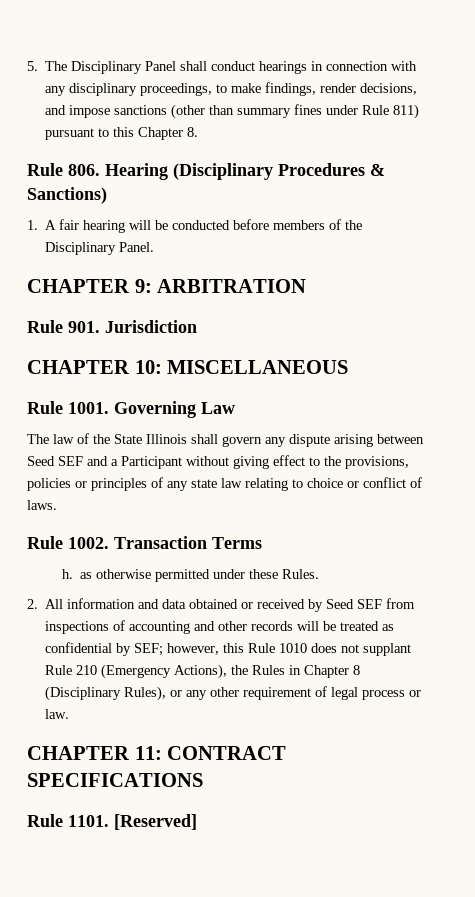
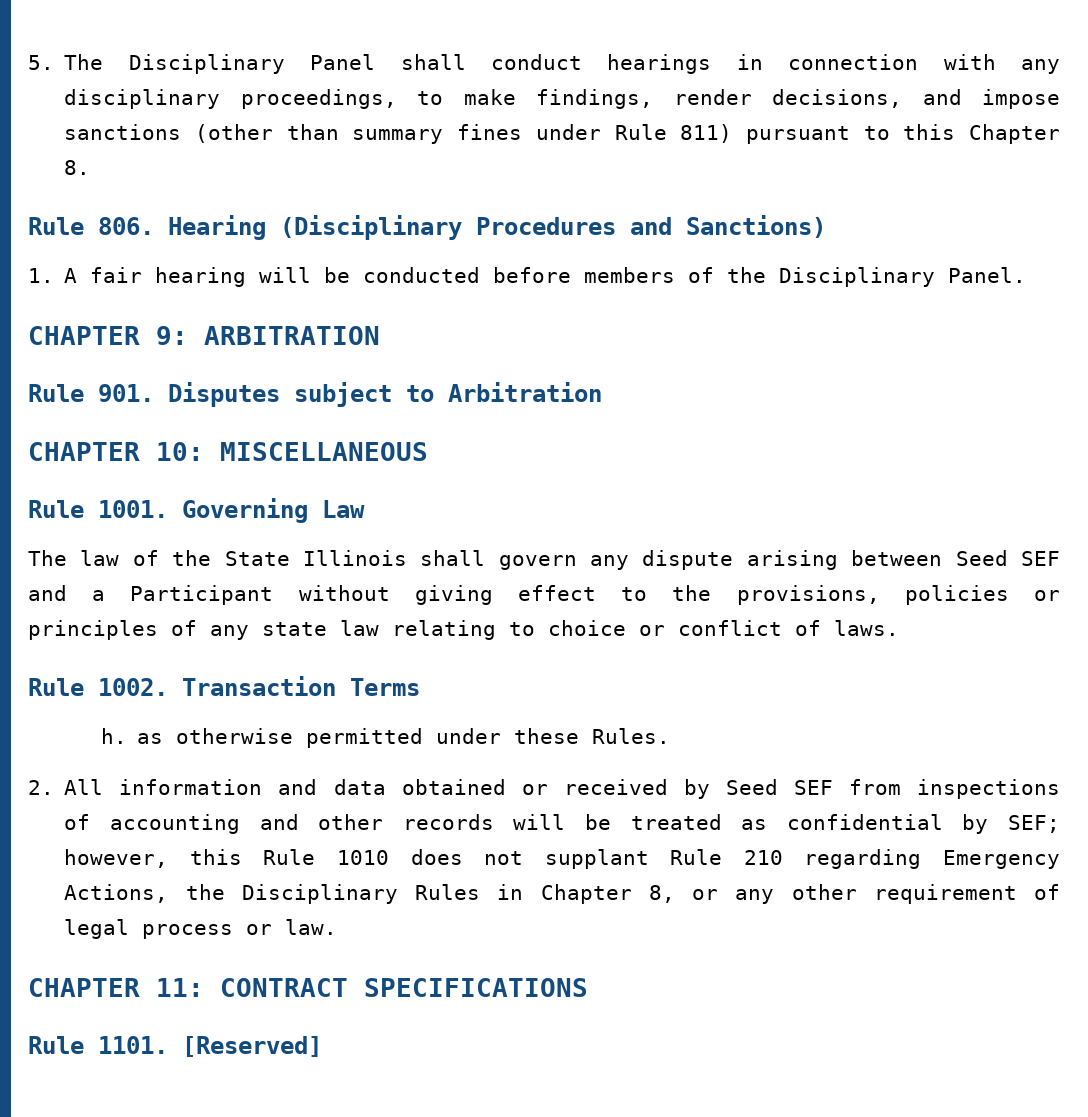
- Rule 806. Hearing (Disciplinary Procedures & Sanctions)
+ Rule 806. Hearing (Disciplinary Procedures and Sanctions)
- Rule 901. Jurisdiction
+ Rule 901. Disputes subject to Arbitration
- 2. All information and data obtained or received by Seed SEF from inspections of accounting and other records will be treated as confidential by SEF; however, this Rule 1010 does not supplant Rule 210 (Emergency Actions), the Rules in Chapter 8 (Disciplinary Rules), or any other requirement of legal process or law.
+ 2. All information and data obtained or received by Seed SEF from inspections of accounting and other records will be treated as confidential by SEF; however, this Rule 1010 does not supplant Rule 210 regarding Emergency Actions, the Disciplinary Rules in Chapter 8, or any other requirement of legal process or law.

